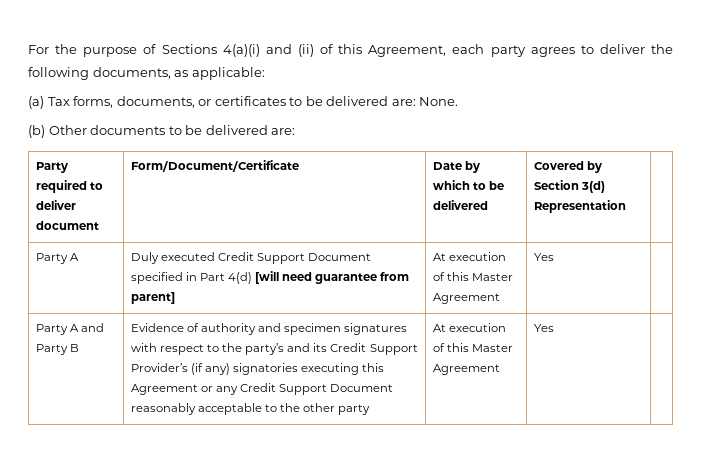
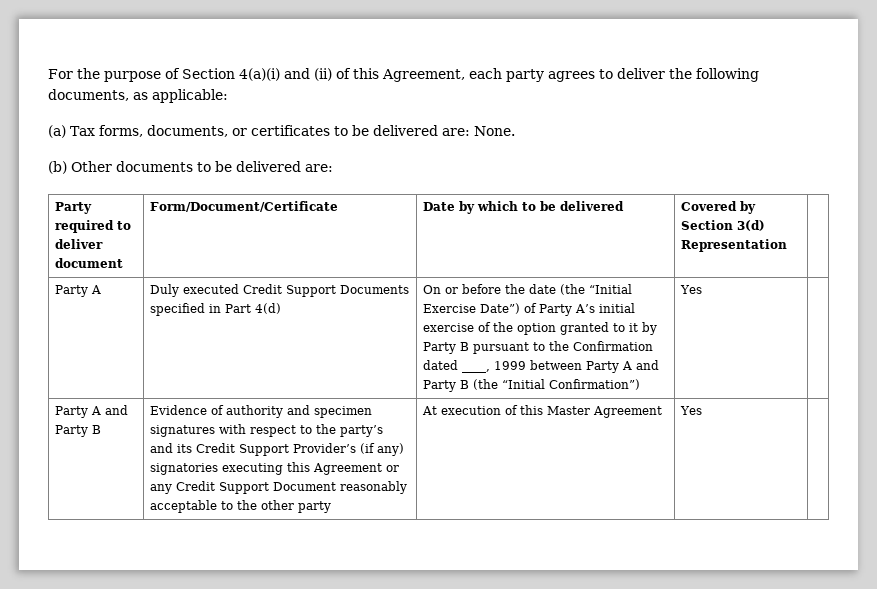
- For the purpose of Sections 4(a)(i) and (ii) of this Agreement, each party agrees to deliver the following documents, as applicable:
+ For the purpose of Section 4(a)(i) and (ii) of this Agreement, each party agrees to deliver the following documents, as applicable:
- Duly executed Credit Support Document specified in Part 4(d) [will need guarantee from parent] | At execution of this Master Agreement
+ Duly executed Credit Support Documents specified in Part 4(d) | On or before the date (the “Initial Exercise Date”) of Party A’s initial exercise of the option granted to it by Party B pursuant to the Confirmation dated ____, 1999 between Party A and Party B (the “Initial Confirmation”)

